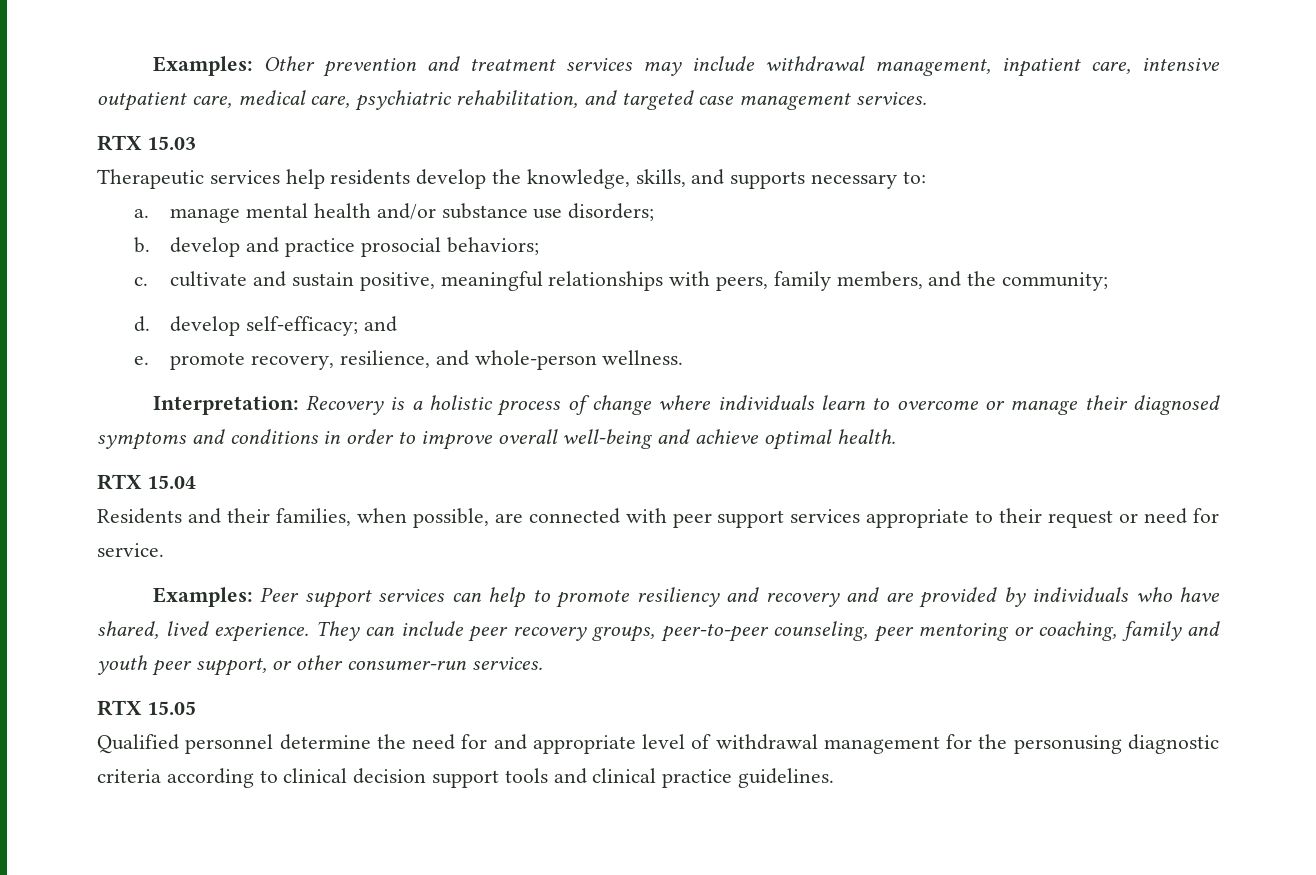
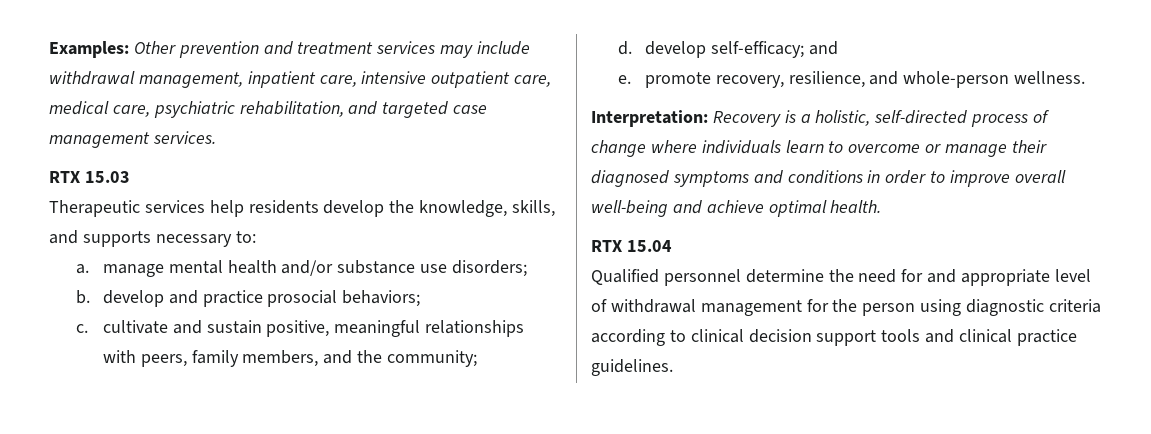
- Interpretation: Recovery is a holistic process of change where individuals learn to overcome or manage their diagnosed symptoms and conditions in order to improve overall well-being and achieve optimal health.
+ Interpretation: Recovery is a holistic, self-directed process of change where individuals learn to overcome or manage their diagnosed symptoms and conditions in order to improve overall well-being and achieve optimal health.
- Residents and their families, when possible, are connected with peer support services appropriate to their request or need for service.
- Examples: Peer support services can help to promote resiliency and recovery and are provided by individuals who have shared, lived experience. They can include peer recovery groups, peer-to-peer counseling, peer mentoring or coaching, family and youth peer support, or other consumer-run services.
- RTX 15.05
- Qualified personnel determine the need for and appropriate level of withdrawal management for the personusing diagnostic criteria according to clinical decision support tools and clinical practice guidelines.
+ Qualified personnel determine the need for and appropriate level of withdrawal management for the person using diagnostic criteria according to clinical decision support tools and clinical practice guidelines.

